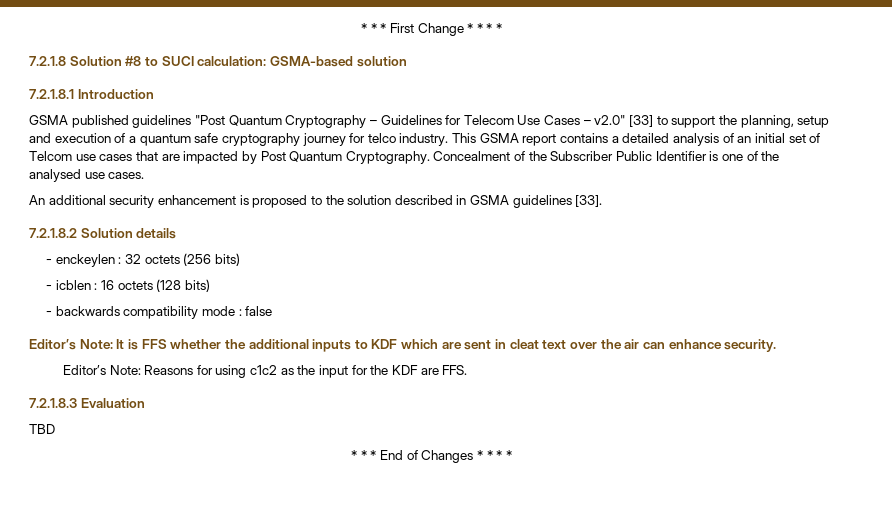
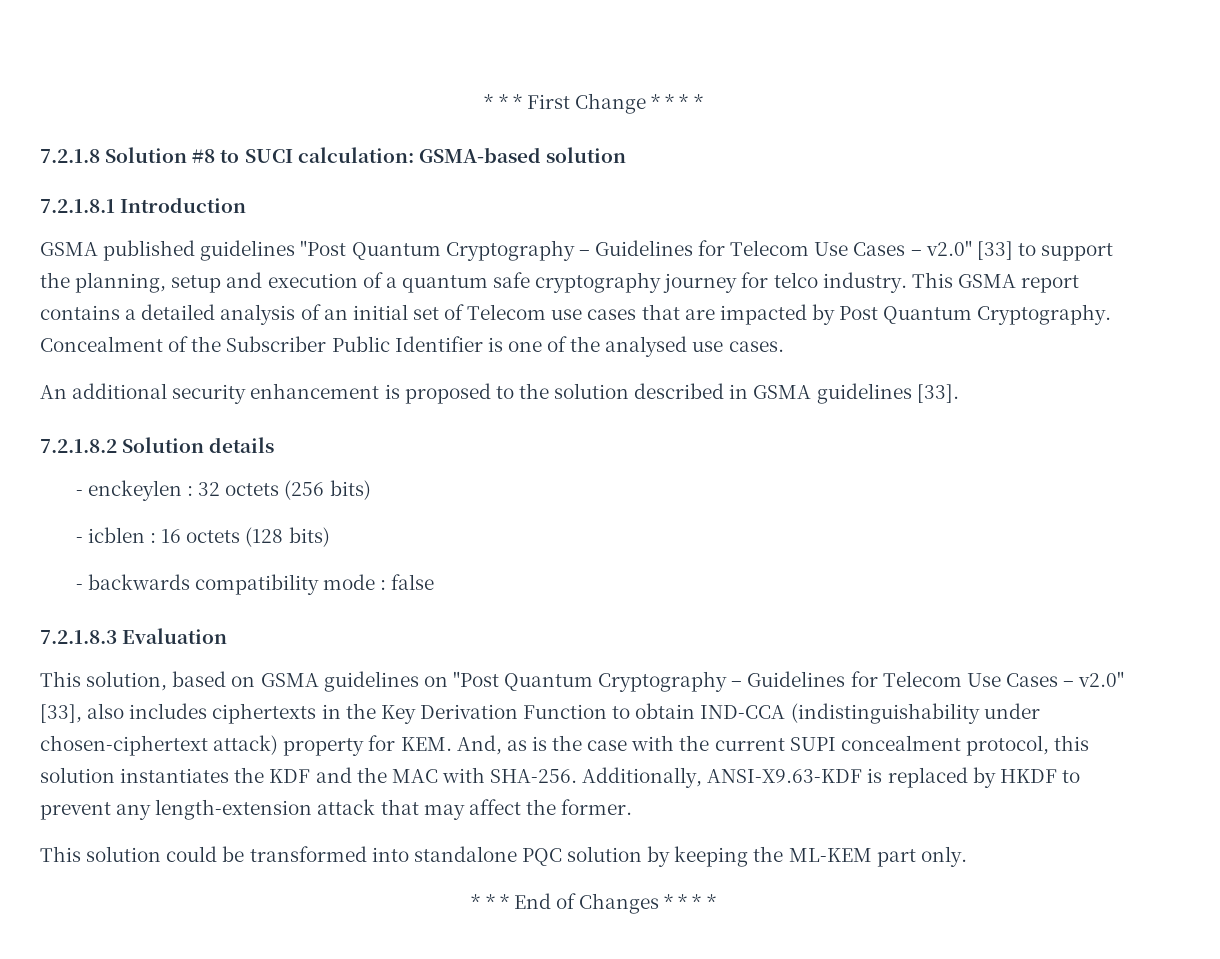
- This GSMA report contains a detailed analysis of an initial set of Telcom use cases that are impacted by Post Quantum Cryptography.
+ This GSMA report contains a detailed analysis of an initial set of Telecom use cases that are impacted by Post Quantum Cryptography.
- Editor’s Note: It is FFS whether the additional inputs to KDF which are sent in cleat text over the air can enhance security.
- Editor’s Note: Reasons for using c1c2 as the input for the KDF are FFS.
  7.2.1.8.3 Evaluation
- TBD
+ This solution, based on GSMA guidelines on "Post Quantum Cryptography – Guidelines for Telecom Use Cases – v2.0" [33], also includes ciphertexts in the Key Derivation Function to obtain IND-CCA (indistinguishability under chosen-ciphertext attack) property for KEM. And, as is the case with the current SUPI concealment protocol, this solution instantiates the KDF and the MAC with SHA-256. Additionally, ANSI-X9.63-KDF is replaced by HKDF to prevent any length-extension attack that may affect the former.
+ This solution could be transformed into standalone PQC solution by keeping the ML-KEM part only.

